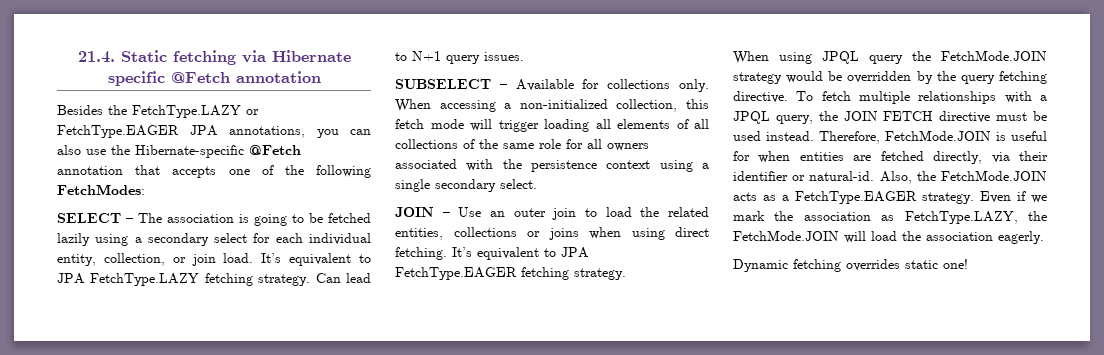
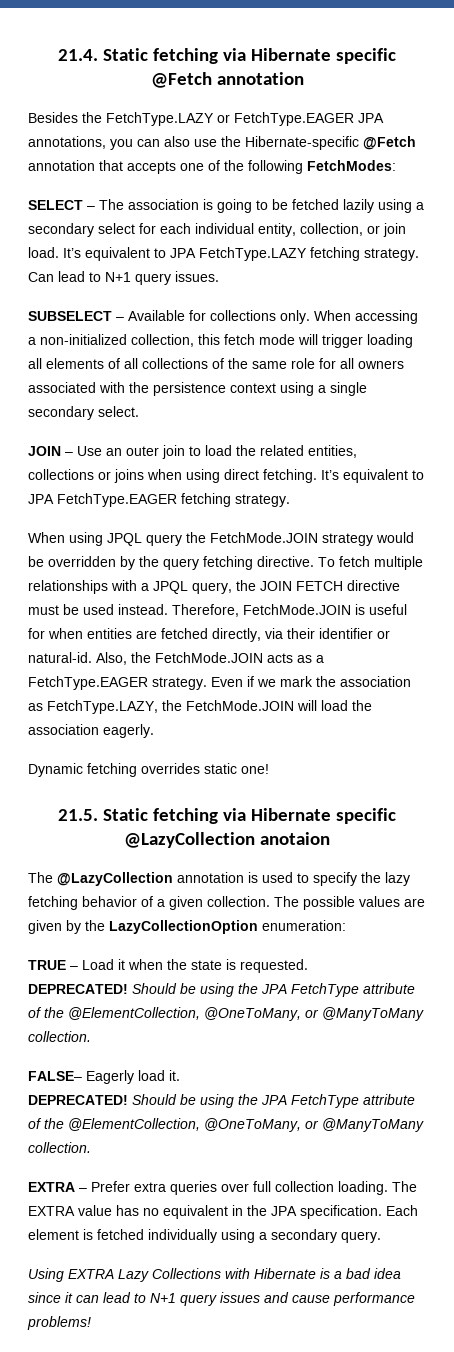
+ 21.5. Static fetching via Hibernate specific @LazyCollection anotaion
+ The @LazyCollection annotation is used to specify the lazy fetching behavior of a given collection. The possible values are given by the LazyCollectionOption enumeration:
+ TRUE – Load it when the state is requested.
+ DEPRECATED! Should be using the JPA FetchType attribute of the @ElementCollection, @OneToMany, or @ManyToMany collection.
+ FALSE– Eagerly load it.
+ DEPRECATED! Should be using the JPA FetchType attribute of the @ElementCollection, @OneToMany, or @ManyToMany collection.
+ EXTRA – Prefer extra queries over full collection loading. The EXTRA value has no equivalent in the JPA specification. Each element is fetched individually using a secondary query.
+ Using EXTRA Lazy Collections with Hibernate is a bad idea since it can lead to N+1 query issues and cause performance problems!

